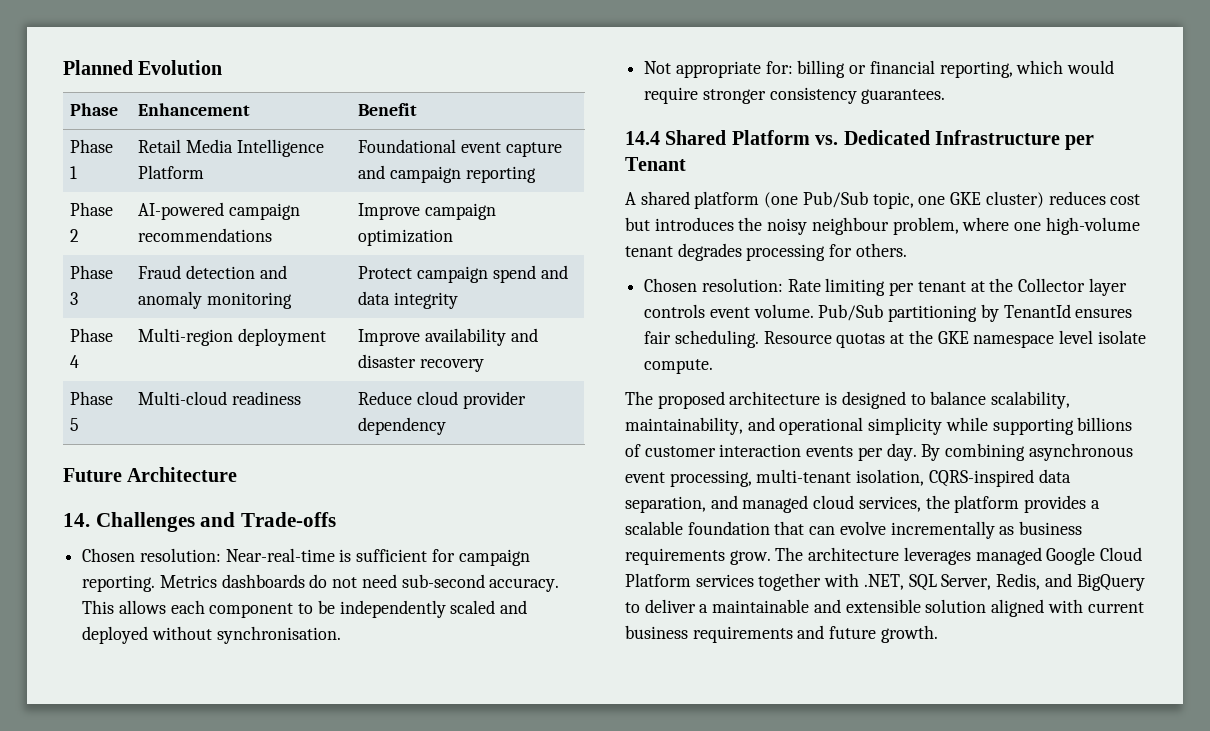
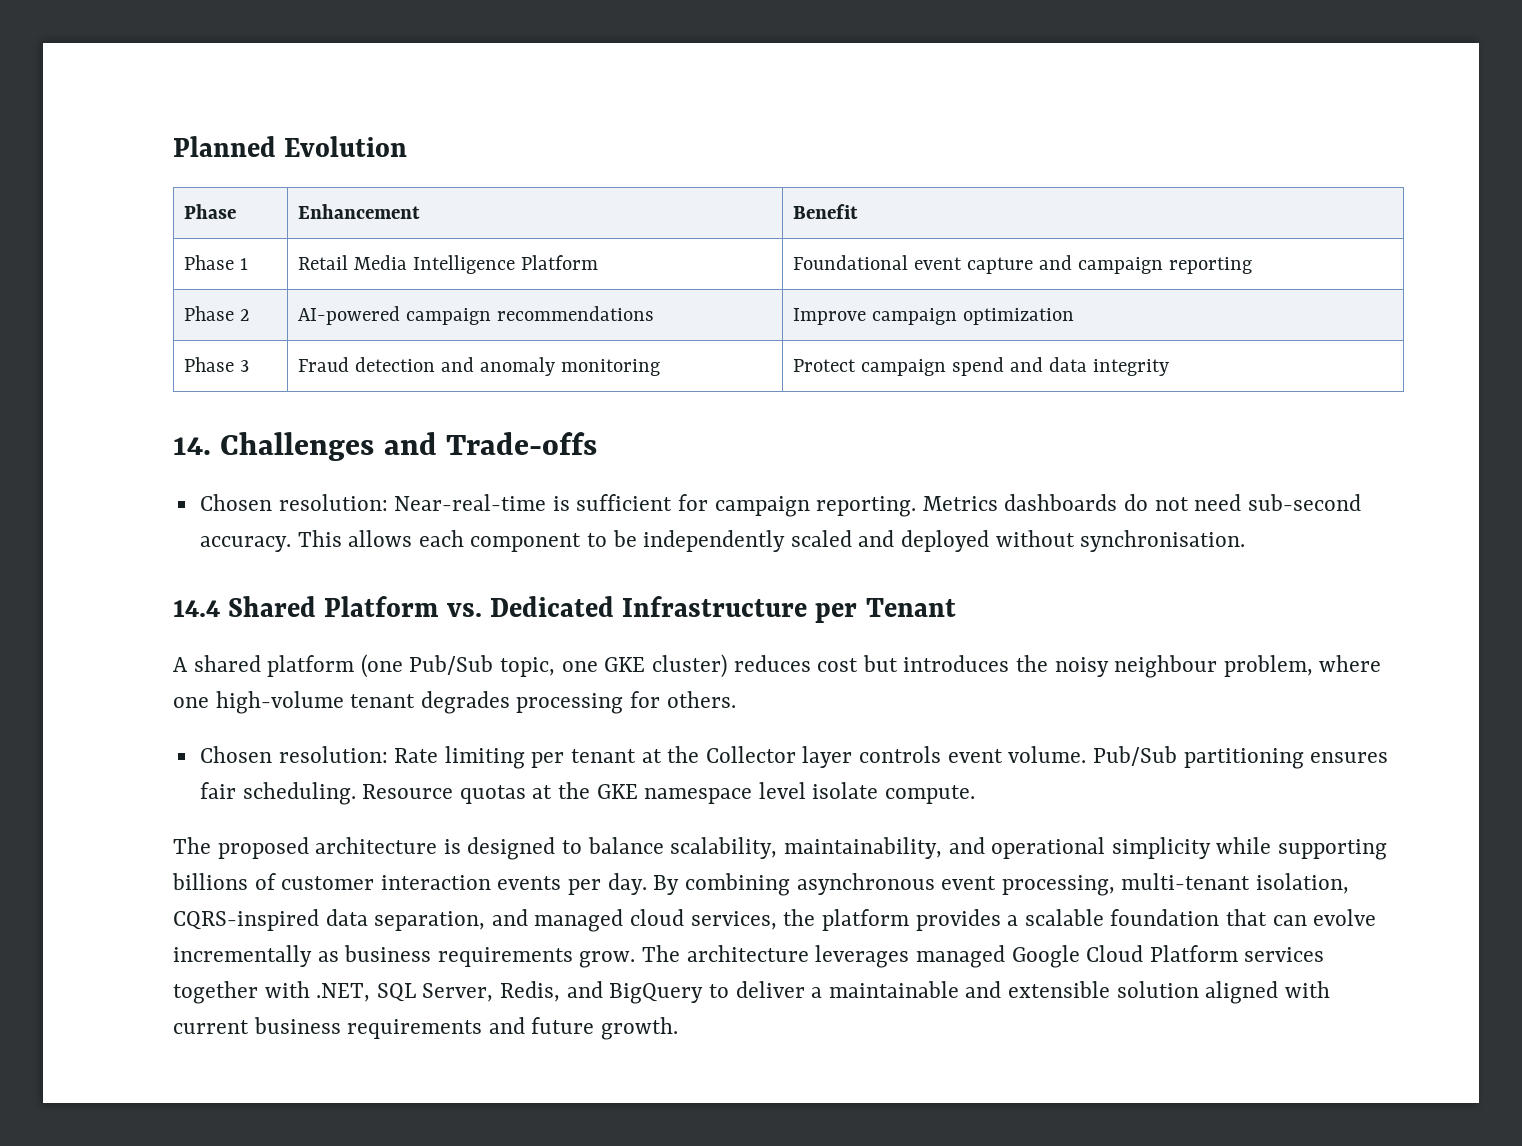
- Phase 4 | Multi-region deployment | Improve availability and disaster recovery
- Phase 5 | Multi-cloud readiness | Reduce cloud provider dependency
- Future Architecture
- Not appropriate for: billing or financial reporting, which would require stronger consistency guarantees.
- Pub/Sub partitioning by TenantId ensures fair scheduling.
+ Pub/Sub partitioning ensures fair scheduling.

